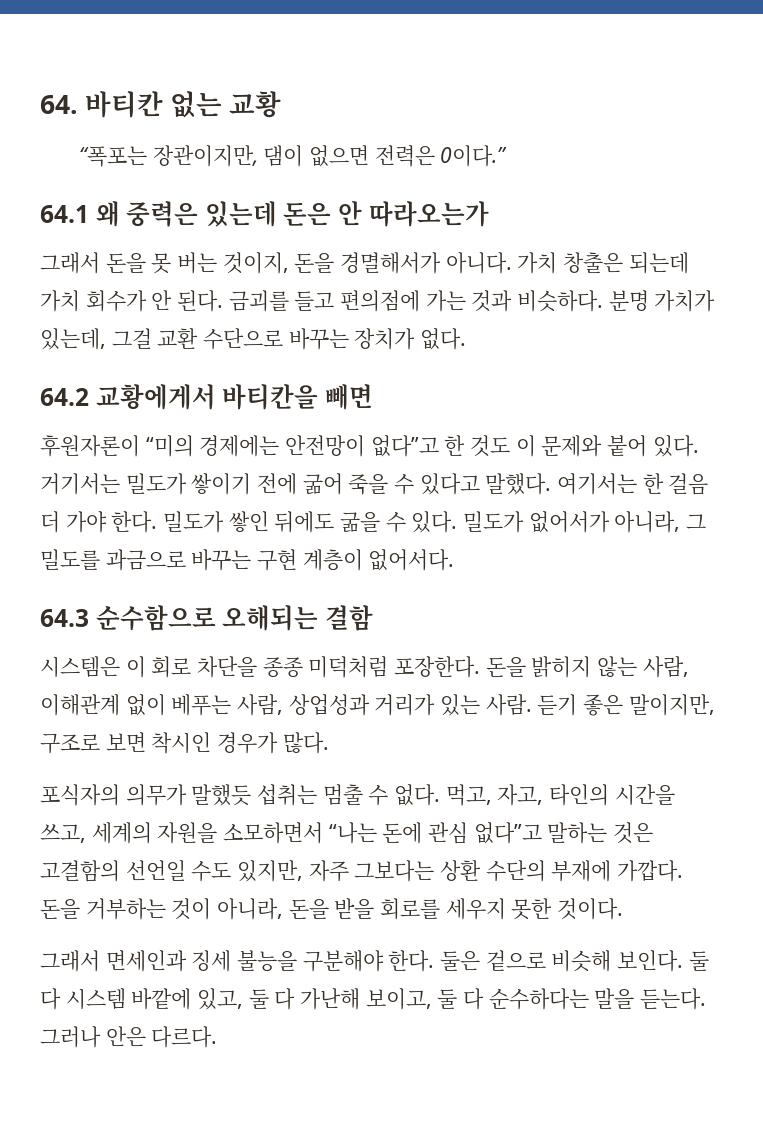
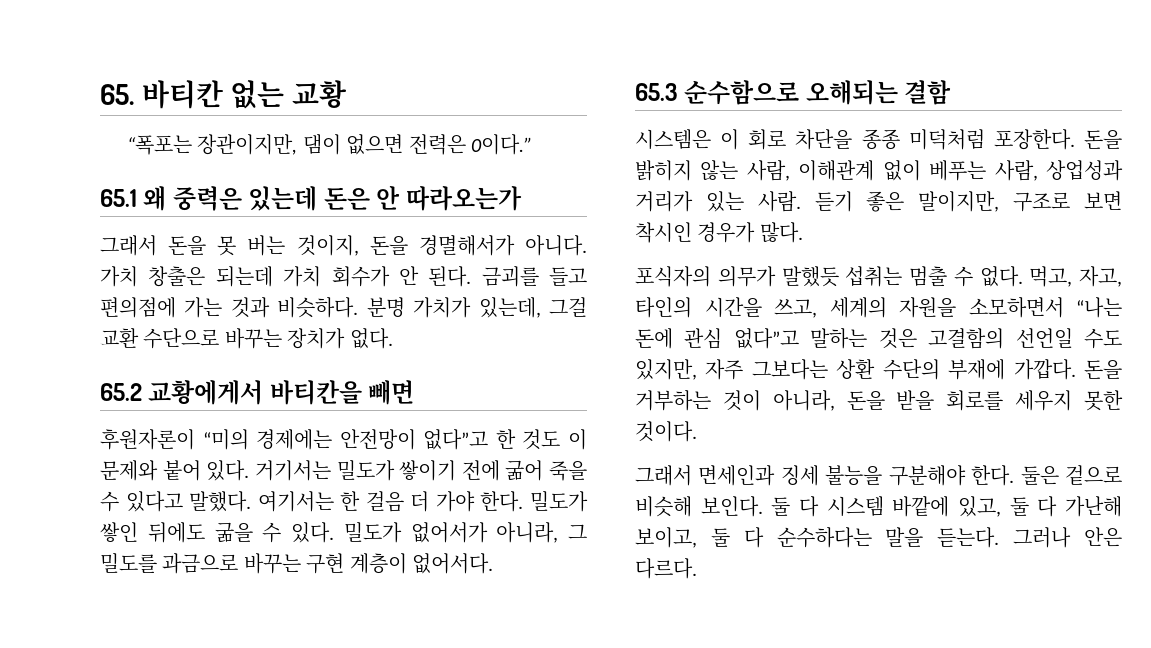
- 64. 바티칸 없는 교황
+ 65. 바티칸 없는 교황
- 64.1 왜 중력은 있는데 돈은 안 따라오는가
+ 65.1 왜 중력은 있는데 돈은 안 따라오는가
- 64.2 교황에게서 바티칸을 빼면
+ 65.2 교황에게서 바티칸을 빼면
- 64.3 순수함으로 오해되는 결함
+ 65.3 순수함으로 오해되는 결함

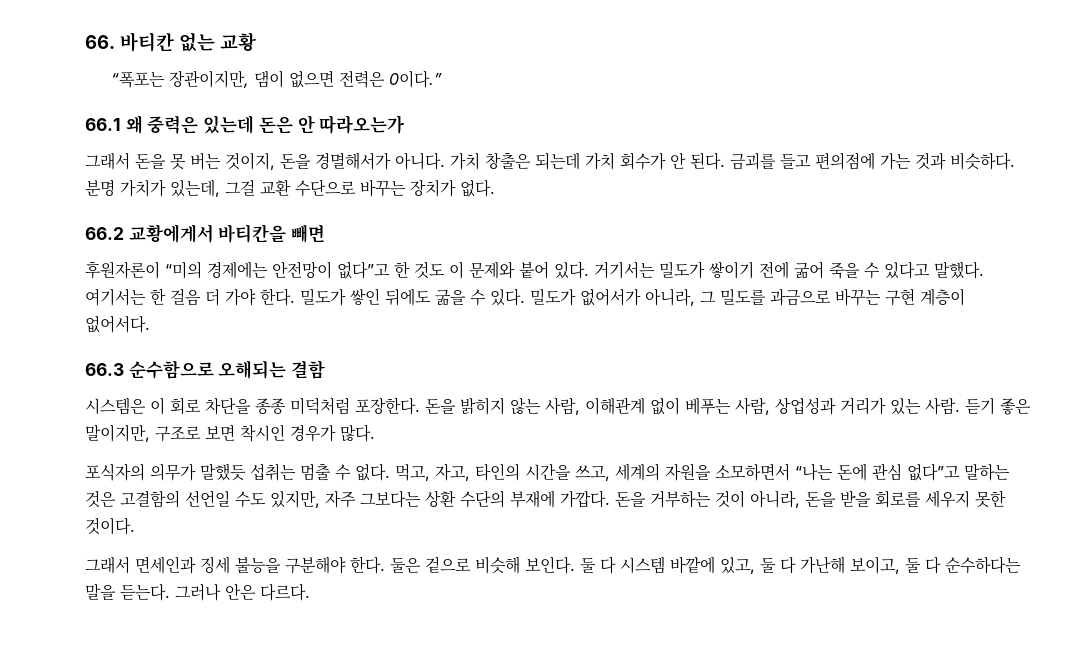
- 65. 바티칸 없는 교황
+ 66. 바티칸 없는 교황
- 65.1 왜 중력은 있는데 돈은 안 따라오는가
+ 66.1 왜 중력은 있는데 돈은 안 따라오는가
- 65.2 교황에게서 바티칸을 빼면
+ 66.2 교황에게서 바티칸을 빼면
- 65.3 순수함으로 오해되는 결함
+ 66.3 순수함으로 오해되는 결함

